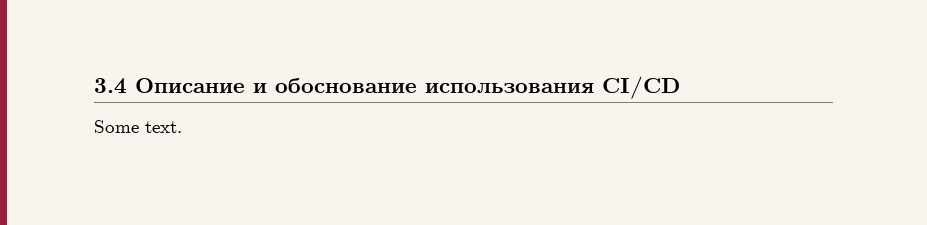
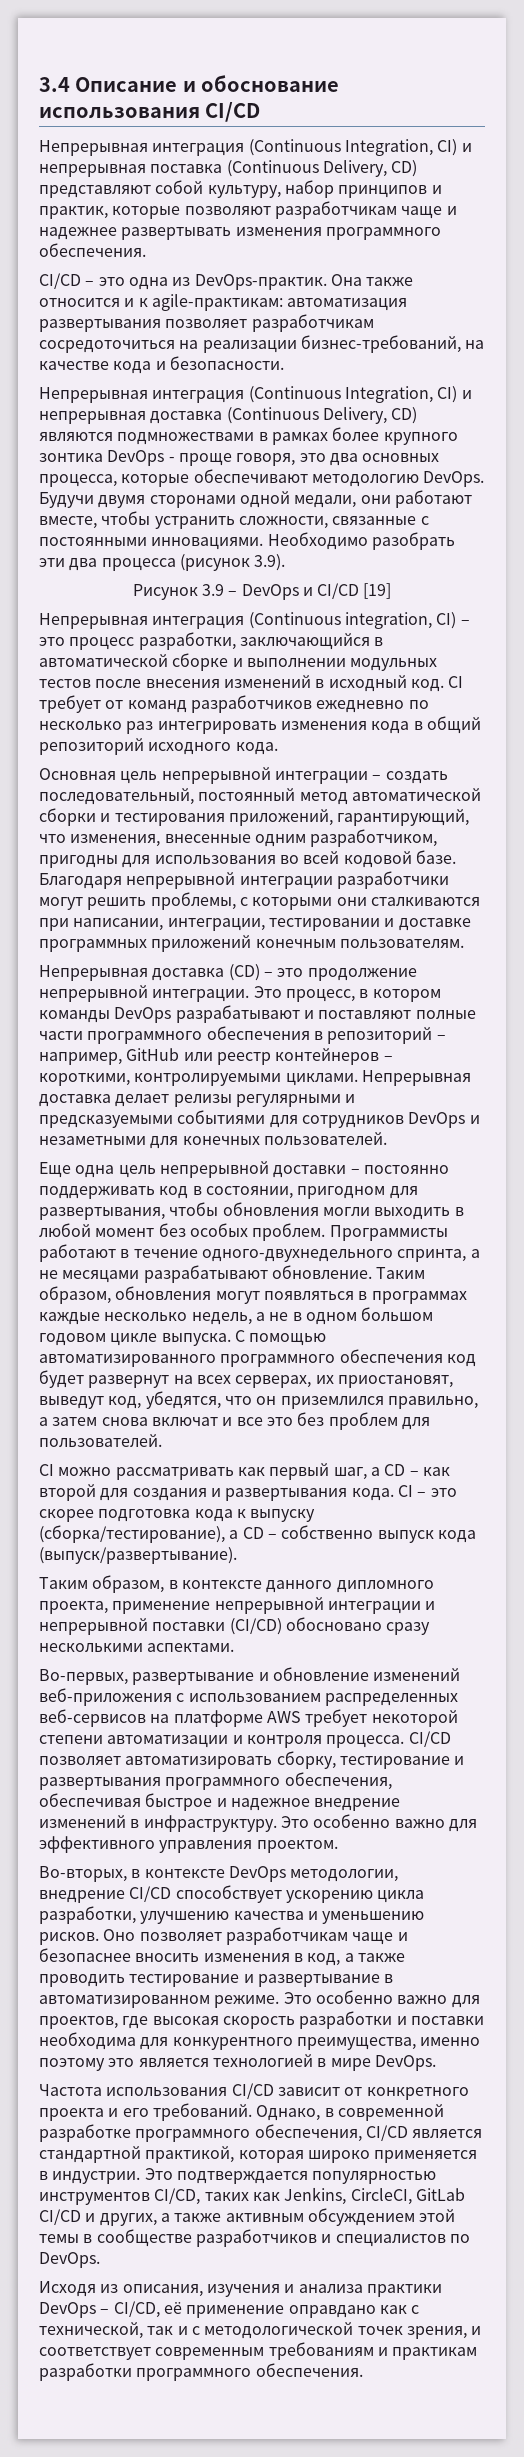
- Some text.
+ Непрерывная интеграция (Continuous Integration, CI) и непрерывная поставка (Continuous Delivery, CD) представляют собой культуру, набор принципов и практик, которые позволяют разработчикам чаще и надежнее развертывать изменения программного обеспечения.
+ CI/CD – это одна из DevOps-практик. Она также относится и к agile-практикам: автоматизация развертывания позволяет разработчикам сосредоточиться на реализации бизнес-требований, на качестве кода и безопасности.
+ Непрерывная интеграция (Continuous Integration, CI) и непрерывная доставка (Continuous Delivery, CD) являются подмножествами в рамках более крупного зонтика DevOps - проще говоря, это два основных процесса, которые обеспечивают методологию DevOps. Будучи двумя сторонами одной медали, они работают вместе, чтобы устранить сложности, связанные с постоянными инновациями. Необходимо разобрать эти два процесса (рисунок 3.9).
+ Рисунок 3.9 – DevOps и CI/CD [19]
+ Непрерывная интеграция (Continuous integration, CI) – это процесс разработки, заключающийся в автоматической сборке и выполнении модульных тестов после внесения изменений в исходный код. CI требует от команд разработчиков ежедневно по несколько раз интегрировать изменения кода в общий репозиторий исходного кода.
+ Основная цель непрерывной интеграции – создать последовательный, постоянный метод автоматической сборки и тестирования приложений, гарантирующий, что изменения, внесенные одним разработчиком, пригодны для использования во всей кодовой базе. Благодаря непрерывной интеграции разработчики могут решить проблемы, с которыми они сталкиваются при написании, интеграции, тестировании и доставке программных приложений конечным пользователям.
+ Непрерывная доставка (CD) – это продолжение непрерывной интеграции. Это процесс, в котором команды DevOps разрабатывают и поставляют полные части программного обеспечения в репозиторий – например, GitHub или реестр контейнеров – короткими, контролируемыми циклами. Непрерывная доставка делает релизы регулярными и предсказуемыми событиями для сотрудников DevOps и незаметными для конечных пользователей.
+ Еще одна цель непрерывной доставки – постоянно поддерживать код в состоянии, пригодном для развертывания, чтобы обновления могли выходить в любой момент без особых проблем. Программисты работают в течение одного-двухнедельного спринта, а не месяцами разрабатывают обновление. Таким образом, обновления могут появляться в программах каждые несколько недель, а не в одном большом годовом цикле выпуска. С помощью автоматизированного программного обеспечения код будет развернут на всех серверах, их приостановят, выведут код, убедятся, что он приземлился правильно, а затем снова включат и все это без проблем для пользователей.
+ CI можно рассматривать как первый шаг, а CD – как второй для создания и развертывания кода. CI – это скорее подготовка кода к выпуску (сборка/тестирование), а CD – собственно выпуск кода (выпуск/развертывание).
+ Таким образом, в контексте данного дипломного проекта, применение непрерывной интеграции и непрерывной поставки (CI/CD) обосновано сразу несколькими аспектами.
+ Во-первых, развертывание и обновление изменений веб-приложения с использованием распределенных веб-сервисов на платформе AWS требует некоторой степени автоматизации и контроля процесса. CI/CD позволяет автоматизировать сборку, тестирование и развертывания программного обеспечения, обеспечивая быстрое и надежное внедрение изменений в инфраструктуру. Это особенно важно для эффективного управления проектом.
+ Во-вторых, в контексте DevOps методологии, внедрение CI/CD способствует ускорению цикла разработки, улучшению качества и уменьшению рисков. Оно позволяет разработчикам чаще и безопаснее вносить изменения в код, а также проводить тестирование и развертывание в автоматизированном режиме. Это особенно важно для проектов, где высокая скорость разработки и поставки необходима для конкурентного преимущества, именно поэтому это является технологией в мире DevOps.
+ Частота использования CI/CD зависит от конкретного проекта и его требований. Однако, в современной разработке программного обеспечения, CI/CD является стандартной практикой, которая широко применяется в индустрии. Это подтверждается популярностью инструментов CI/CD, таких как Jenkins, CircleCI, GitLab CI/CD и других, а также активным обсуждением этой темы в сообществе разработчиков и специалистов по DevOps.
+ Исходя из описания, изучения и анализа практики DevOps – CI/CD, её применение оправдано как с технической, так и с методологической точек зрения, и соответствует современным требованиям и практикам разработки программного обеспечения.

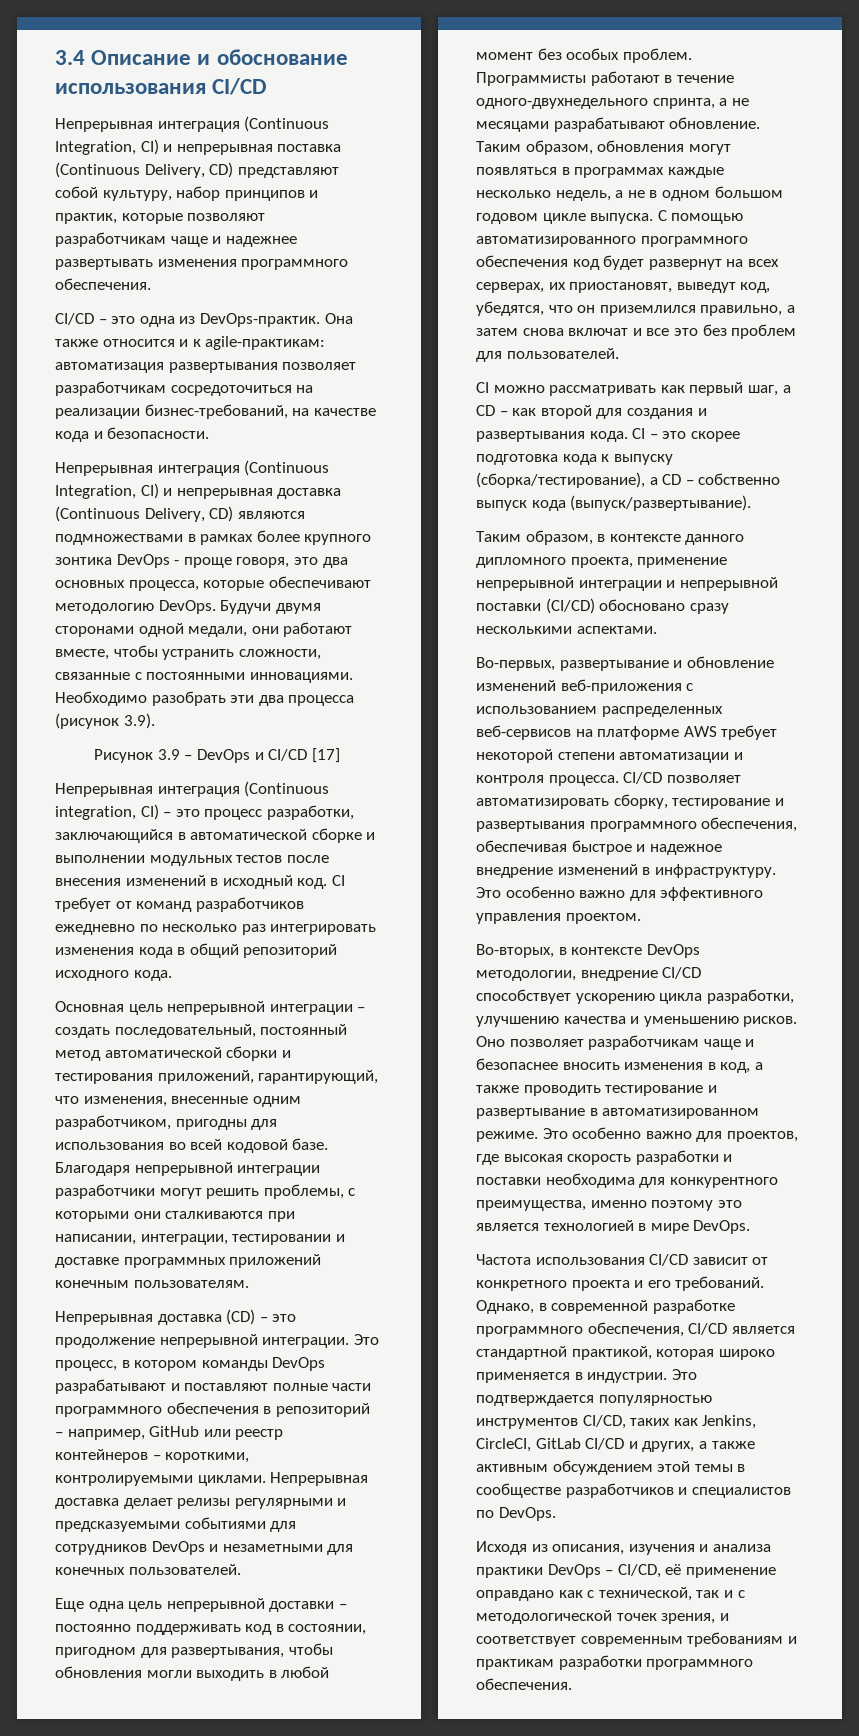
- Рисунок 3.9 – DevOps и CI/CD [19]
+ Рисунок 3.9 – DevOps и CI/CD [17]

